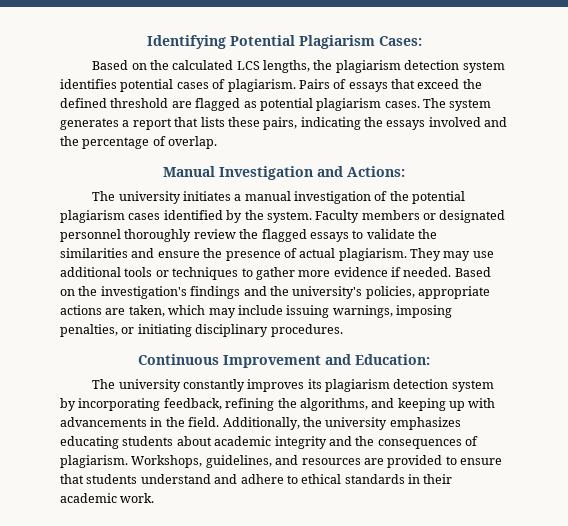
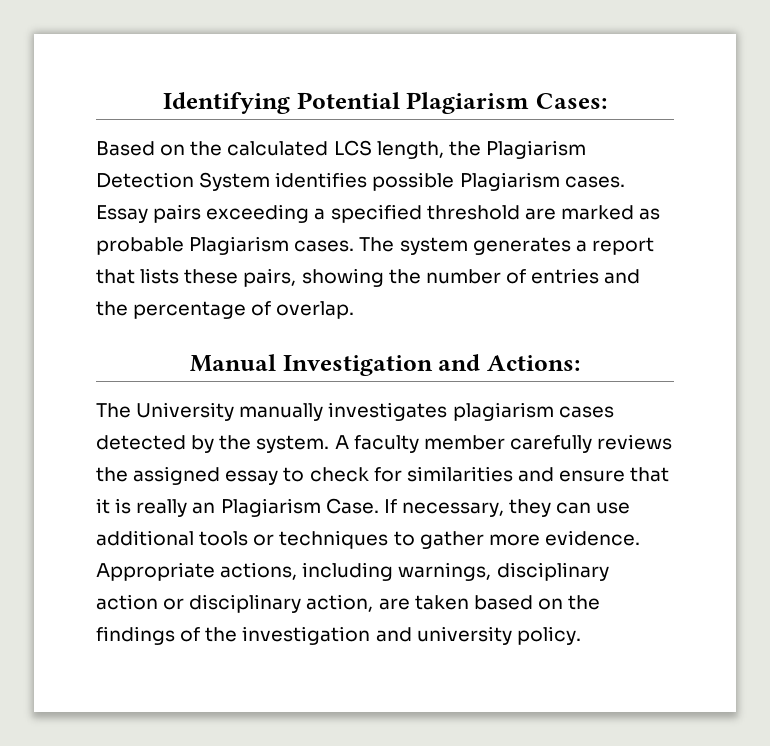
- Based on the calculated LCS lengths, the plagiarism detection system identifies potential cases of plagiarism. Pairs of essays that exceed the defined threshold are flagged as potential plagiarism cases.
+ Based on the calculated LCS length, the Plagiarism Detection System identifies possible Plagiarism cases. Essay pairs exceeding a specified threshold are marked as probable Plagiarism cases.
- The system generates a report that lists these pairs, indicating the essays involved and the percentage of overlap.
+ The system generates a report that lists these pairs, showing the number of entries and the percentage of overlap.
- The university initiates a manual investigation of the potential plagiarism cases identified by the system.
+ The University manually investigates plagiarism cases detected by the system.
- Faculty members or designated personnel thoroughly review the flagged essays to validate the similarities and ensure the presence of actual plagiarism. They may use additional tools or techniques to gather more evidence if needed. Based on the investigation's findings and the university's policies, appropriate actions are taken, which may include issuing warnings, imposing penalties, or initiating disciplinary procedures.
- Continuous Improvement and Education:
- The university constantly improves its plagiarism detection system by incorporating feedback, refining the algorithms, and keeping up with advancements in the field. Additionally, the university emphasizes educating students about academic integrity and the consequences of plagiarism. Workshops, guidelines, and resources are provided to ensure that students understand and adhere to ethical standards in their academic work.
+ A faculty member carefully reviews the assigned essay to check for similarities and ensure that it is really an Plagiarism Case. If necessary, they can use additional tools or techniques to gather more evidence. Appropriate actions, including warnings, disciplinary action or disciplinary action, are taken based on the findings of the investigation and university policy.

